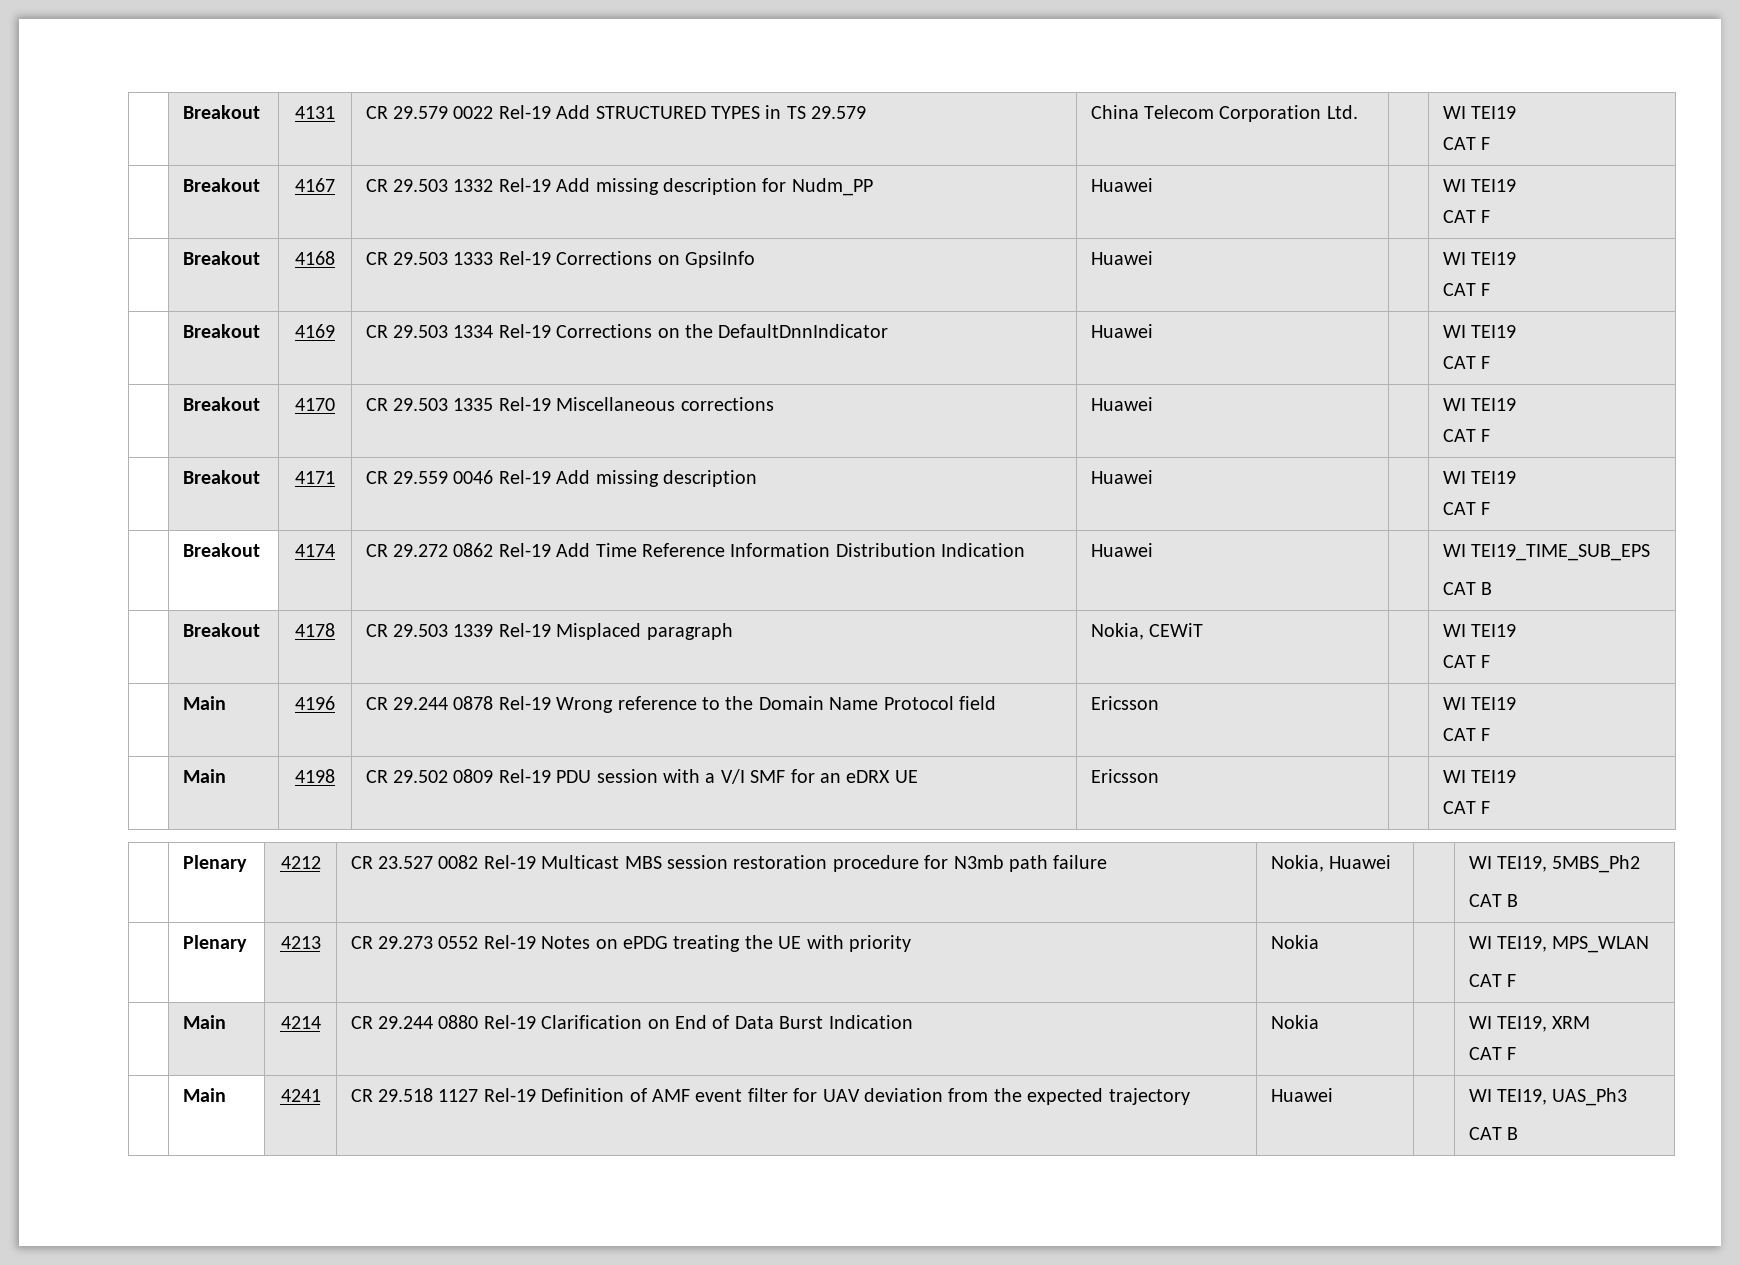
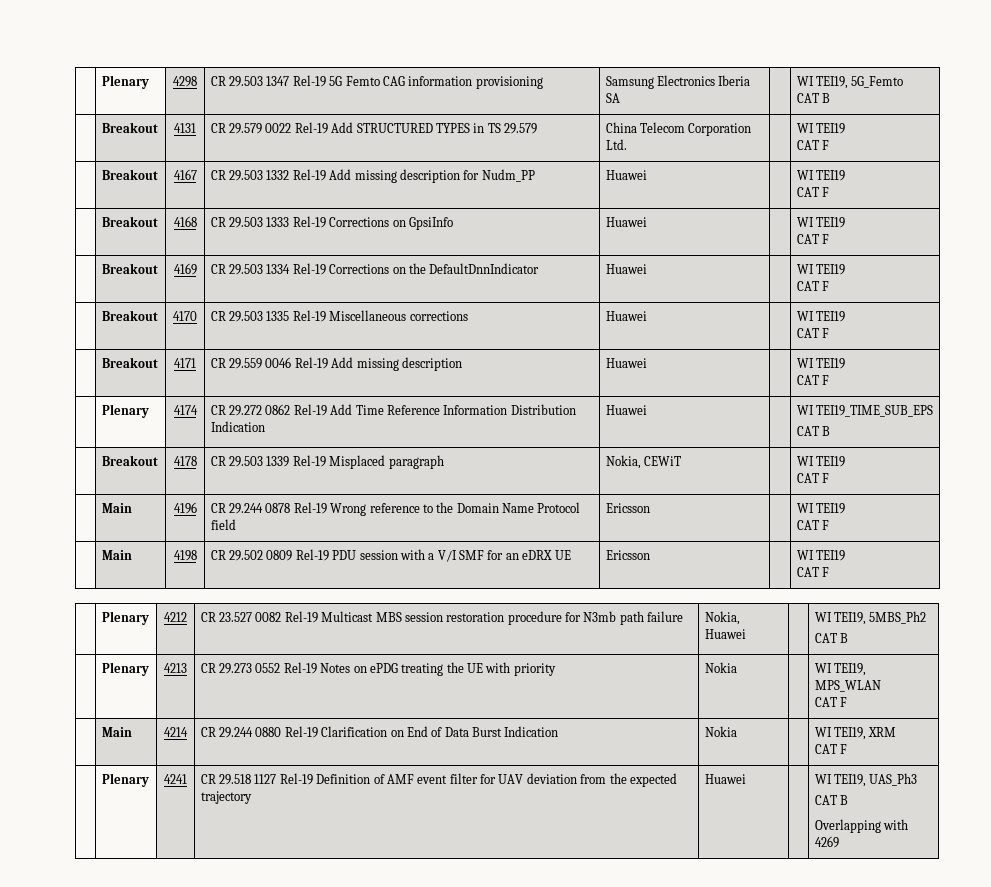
+ | Plenary | 4298 | CR 29.503 1347 Rel-19 5G Femto CAG information provisioning | Samsung Electronics Iberia SA | | WI TEI19, 5G_Femto
+ CAT B
- | Breakout | 4174 | CR 29.272 0862 Rel-19 Add Time Reference Information Distribution Indication | Huawei | | WI TEI19_TIME_SUB_EPS
+ | Plenary | 4174 | CR 29.272 0862 Rel-19 Add Time Reference Information Distribution Indication | Huawei | | WI TEI19_TIME_SUB_EPS
- | Main | 4241 | CR 29.518 1127 Rel-19 Definition of AMF event filter for UAV deviation from the expected trajectory | Huawei | | WI TEI19, UAS_Ph3
+ | Plenary | 4241 | CR 29.518 1127 Rel-19 Definition of AMF event filter for UAV deviation from the expected trajectory | Huawei | | WI TEI19, UAS_Ph3
  CAT B
+ Overlapping with 4269

